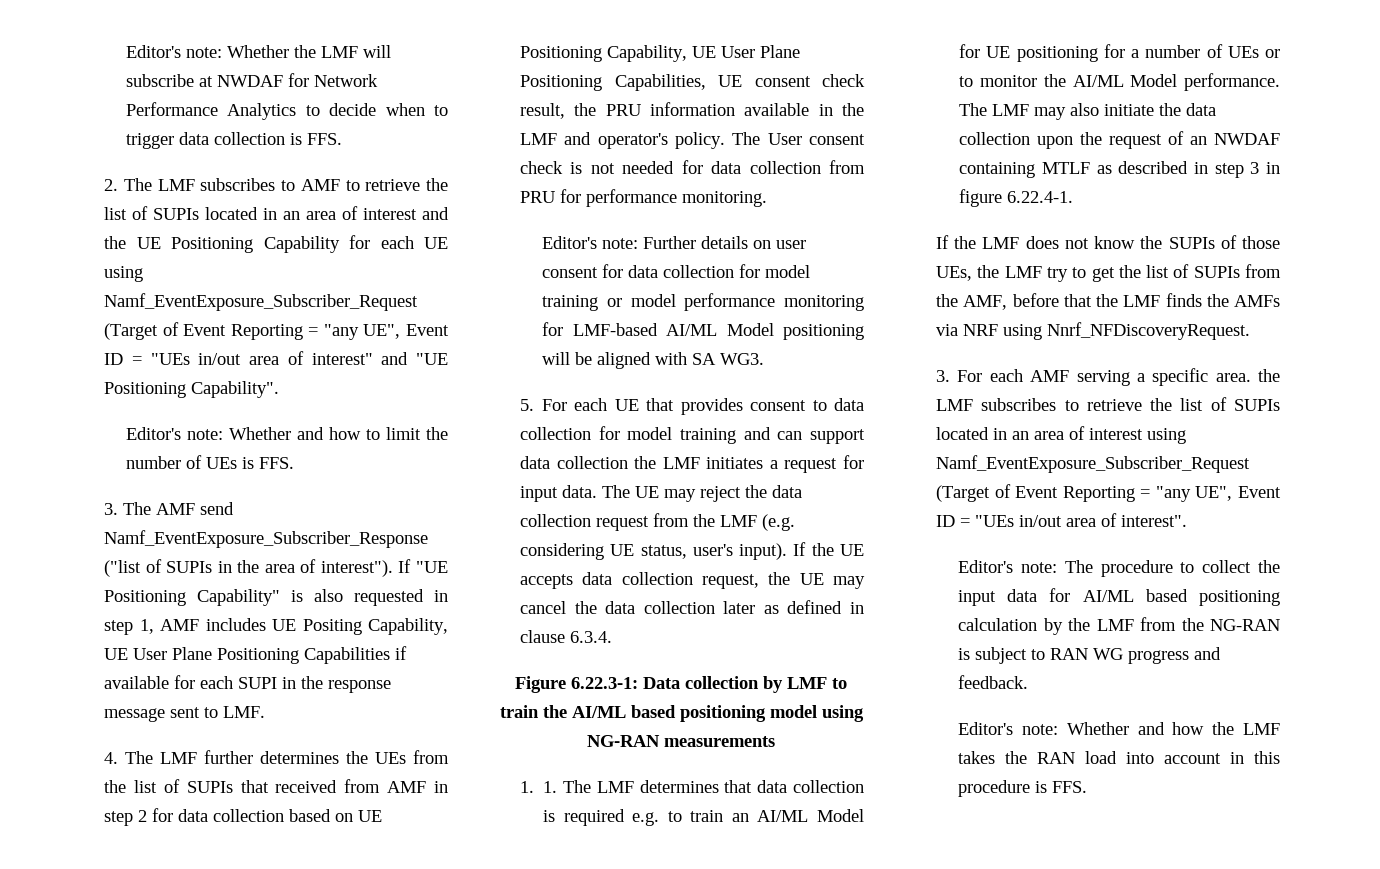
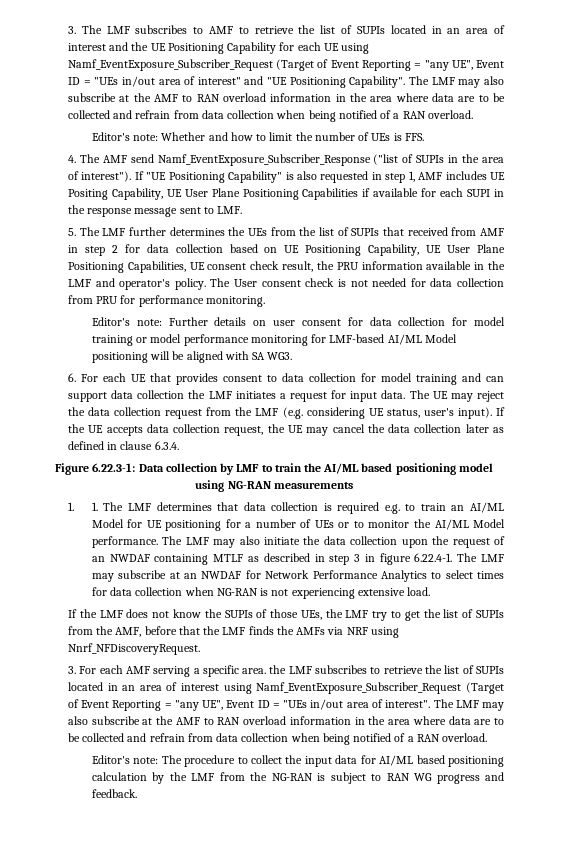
- Editor's note: Whether the LMF will subscribe at NWDAF for Network Performance Analytics to decide when to trigger data collection is FFS.
- 2. The LMF subscribes to AMF to retrieve the list of SUPIs located in an area of interest and the UE Positioning Capability for each UE using Namf_EventExposure_Subscriber_Request (Target of Event Reporting = "any UE", Event ID = "UEs in/out area of interest" and "UE Positioning Capability".
+ 3. The LMF subscribes to AMF to retrieve the list of SUPIs located in an area of interest and the UE Positioning Capability for each UE using Namf_EventExposure_Subscriber_Request (Target of Event Reporting = "any UE", Event ID = "UEs in/out area of interest" and "UE Positioning Capability". The LMF may also subscribe at the AMF to RAN overload information in the area where data are to be collected and refrain from data collection when being notified of a RAN overload.
- 3. The AMF send Namf_EventExposure_Subscriber_Response ("list of SUPIs in the area of interest").
+ 4. The AMF send Namf_EventExposure_Subscriber_Response ("list of SUPIs in the area of interest").
- 4. The LMF further determines the UEs from the list of SUPIs that received from AMF in step 2 for data collection based on UE Positioning Capability, UE User Plane Positioning Capabilities, UE consent check result, the PRU information available in the LMF and operator's policy.
+ 5. The LMF further determines the UEs from the list of SUPIs that received from AMF in step 2 for data collection based on UE Positioning Capability, UE User Plane Positioning Capabilities, UE consent check result, the PRU information available in the LMF and operator's policy.
- 5. For each UE that provides consent to data collection for model training and can support data collection the LMF initiates a request for input data.
+ 6. For each UE that provides consent to data collection for model training and can support data collection the LMF initiates a request for input data.
- The LMF may also initiate the data collection upon the request of an NWDAF containing MTLF as described in step 3 in figure 6.22.4-1.
+ The LMF may also initiate the data collection upon the request of an NWDAF containing MTLF as described in step 3 in figure 6.22.4-1. The LMF may subscribe at an NWDAF for Network Performance Analytics to select times for data collection when NG-RAN is not experiencing extensive load.
- 3. For each AMF serving a specific area. the LMF subscribes to retrieve the list of SUPIs located in an area of interest using Namf_EventExposure_Subscriber_Request (Target of Event Reporting = "any UE", Event ID = "UEs in/out area of interest".
+ 3. For each AMF serving a specific area. the LMF subscribes to retrieve the list of SUPIs located in an area of interest using Namf_EventExposure_Subscriber_Request (Target of Event Reporting = "any UE", Event ID = "UEs in/out area of interest". The LMF may also subscribe at the AMF to RAN overload information in the area where data are to be collected and refrain from data collection when being notified of a RAN overload.
- Editor's note: Whether and how the LMF takes the RAN load into account in this procedure is FFS.

